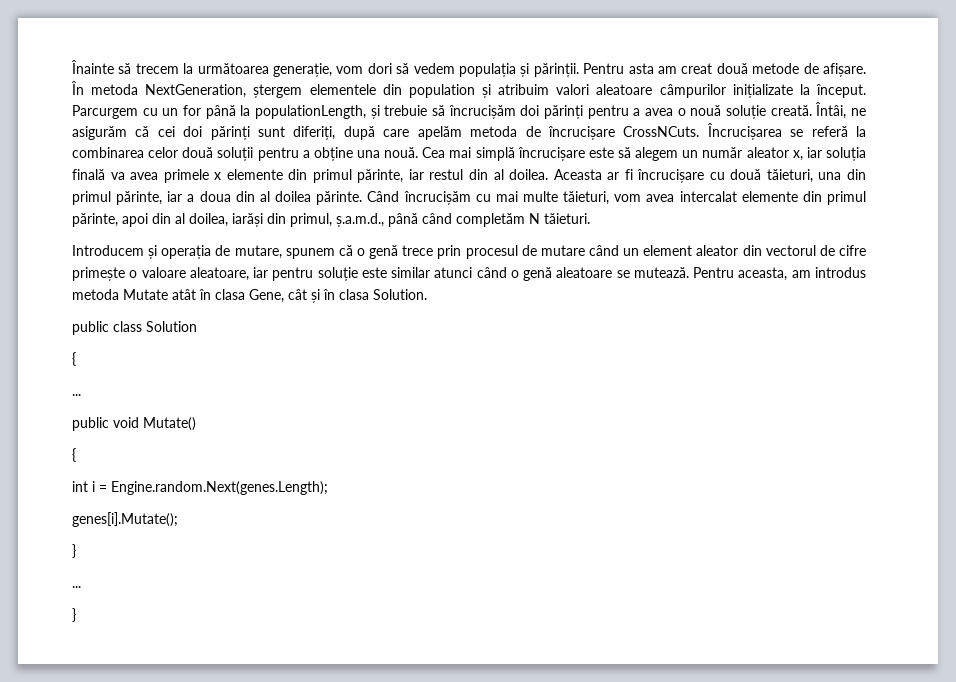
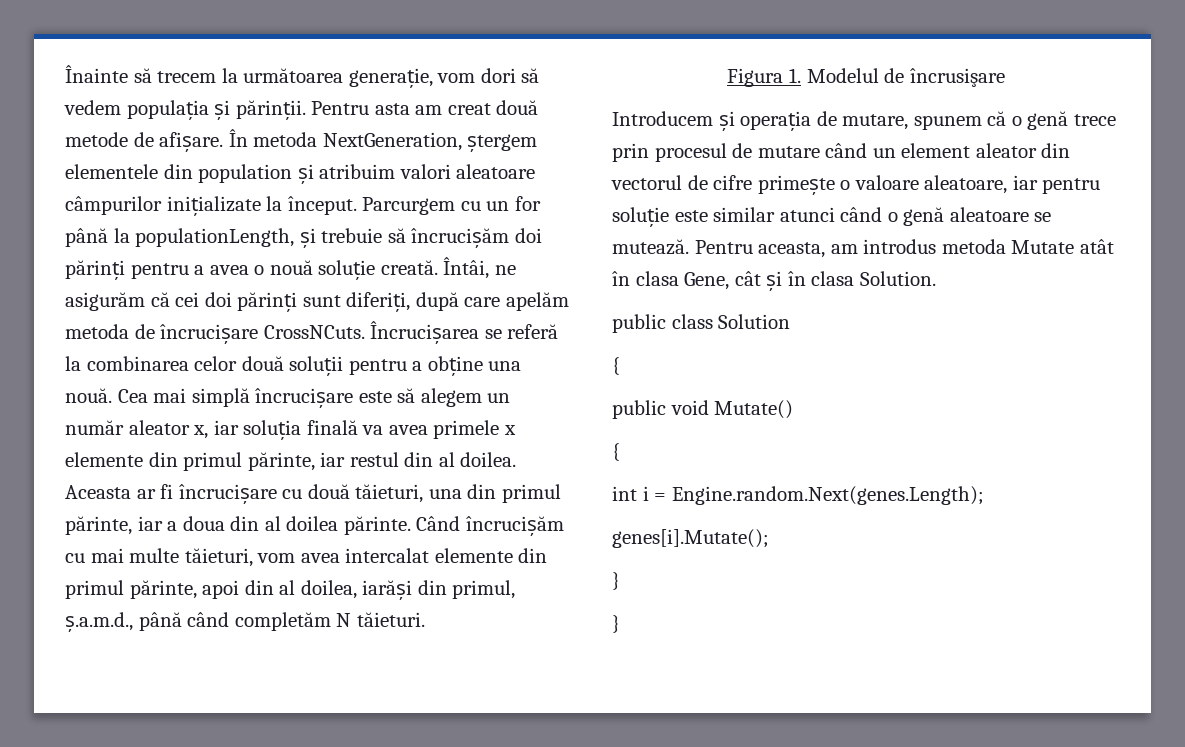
+ Figura 1. Modelul de încrusişare
  public class Solution
  {
- ...
  genes[i].Mutate();
  }
- ...

